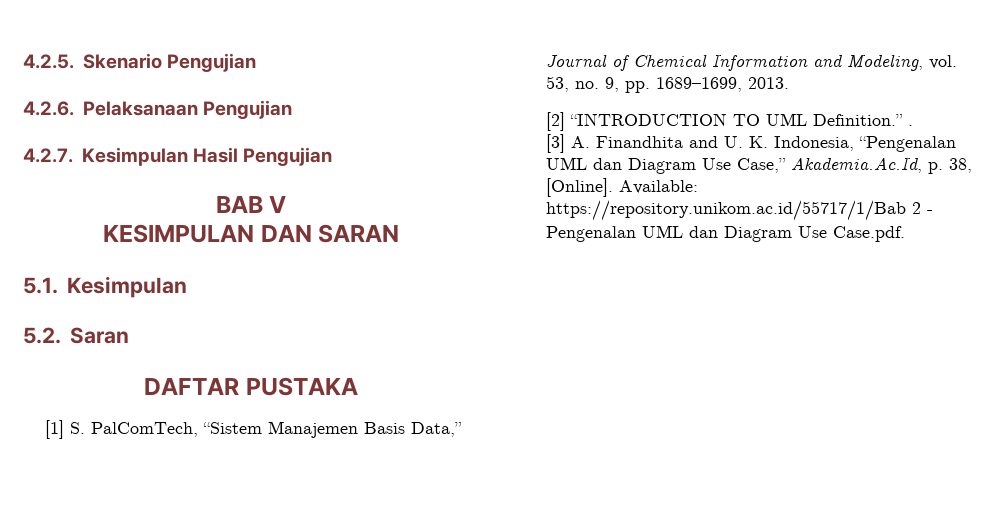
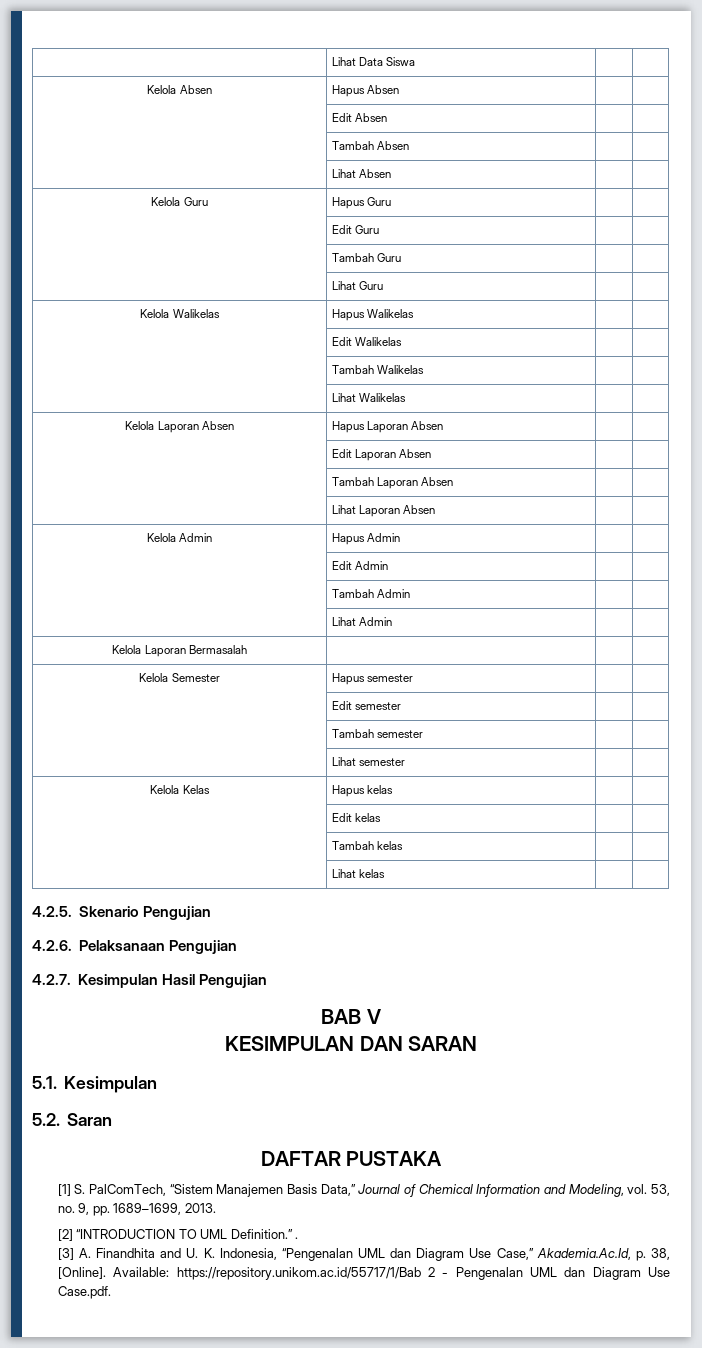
+ | Lihat Data Siswa | |
+ Kelola Absen | Hapus Absen | |
+ | Edit Absen | |
+ | Tambah Absen | |
+ | Lihat Absen | |
+ Kelola Guru | Hapus Guru | |
+ | Edit Guru | |
+ | Tambah Guru | |
+ | Lihat Guru | |
+ Kelola Walikelas | Hapus Walikelas | |
+ | Edit Walikelas | |
+ | Tambah Walikelas | |
+ | Lihat Walikelas | |
+ Kelola Laporan Absen | Hapus Laporan Absen | |
+ | Edit Laporan Absen | |
+ | Tambah Laporan Absen | |
+ | Lihat Laporan Absen | |
+ Kelola Admin | Hapus Admin | |
+ | Edit Admin | |
+ | Tambah Admin | |
+ | Lihat Admin | |
+ Kelola Laporan Bermasalah | | |
+ Kelola Semester | Hapus semester | |
+ | Edit semester | |
+ | Tambah semester | |
+ | Lihat semester | |
+ Kelola Kelas | Hapus kelas | |
+ | Edit kelas | |
+ | Tambah kelas | |
+ | Lihat kelas | |

